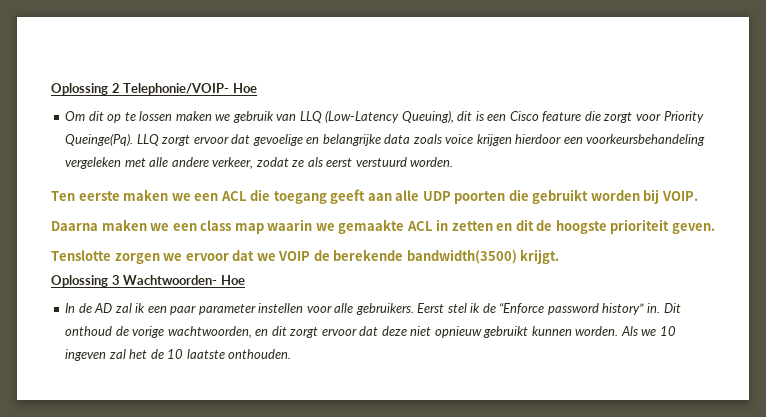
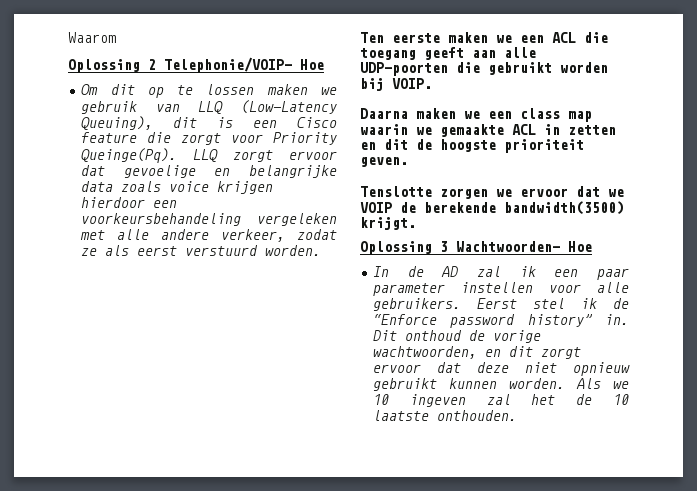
+ Waarom
- Ten eerste maken we een ACL die toegang geeft aan alle UDP poorten die gebruikt worden bij VOIP.
+ Ten eerste maken we een ACL die toegang geeft aan alle UDP-poorten die gebruikt worden bij VOIP.

